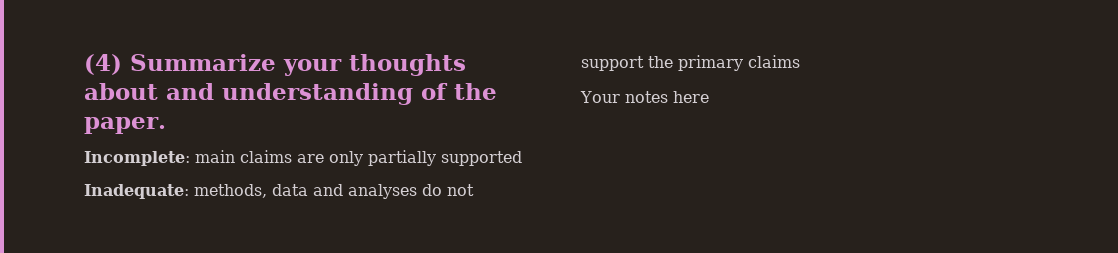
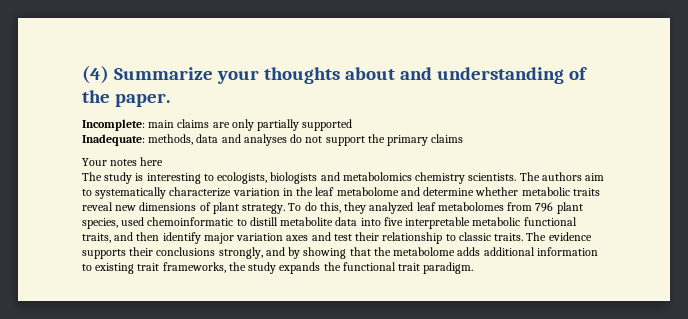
+ The study is interesting to ecologists, biologists and metabolomics chemistry scientists. The authors aim to systematically characterize variation in the leaf metabolome and determine whether metabolic traits reveal new dimensions of plant strategy. To do this, they analyzed leaf metabolomes from 796 plant species, used chemoinformatic to distill metabolite data into five interpretable metabolic functional traits, and then identify major variation axes and test their relationship to classic traits. The evidence supports their conclusions strongly, and by showing that the metabolome adds additional information to existing trait frameworks, the study expands the functional trait paradigm.

